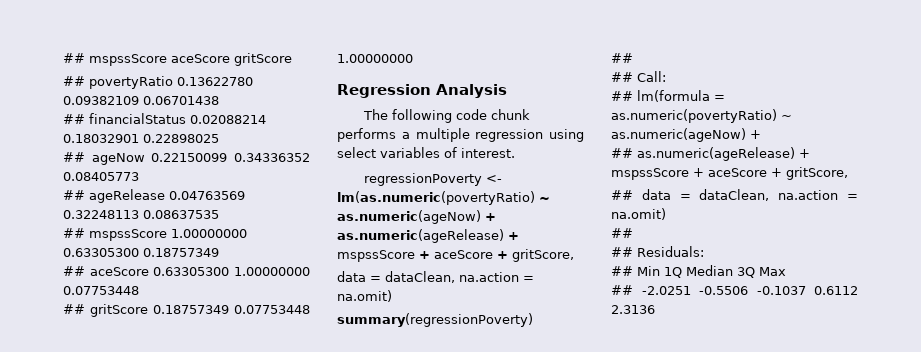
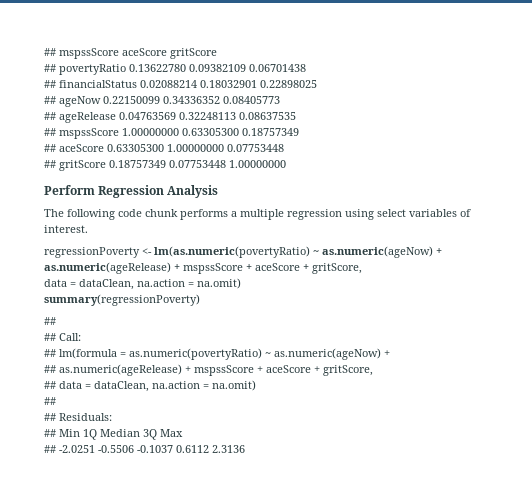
- Regression Analysis
+ Perform Regression Analysis

